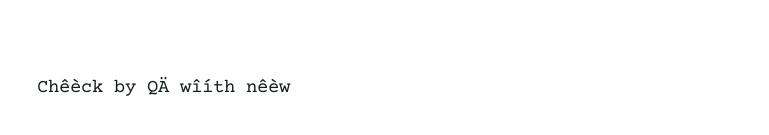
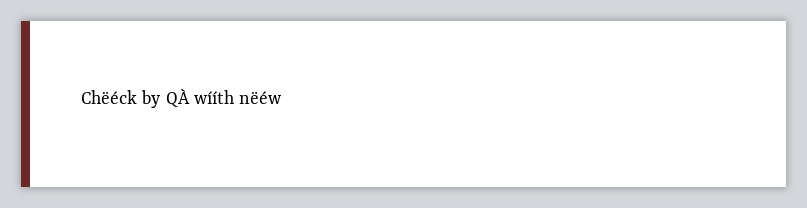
- Chêèck by QÄ wîíth nêèw
+ Chëéck by QÀ wííth nëéw

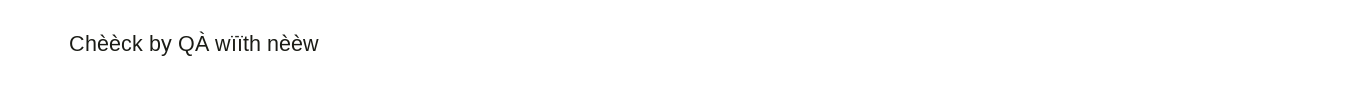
- Chëéck by QÀ wííth nëéw
+ Chèèck by QÀ wïïth nèèw

